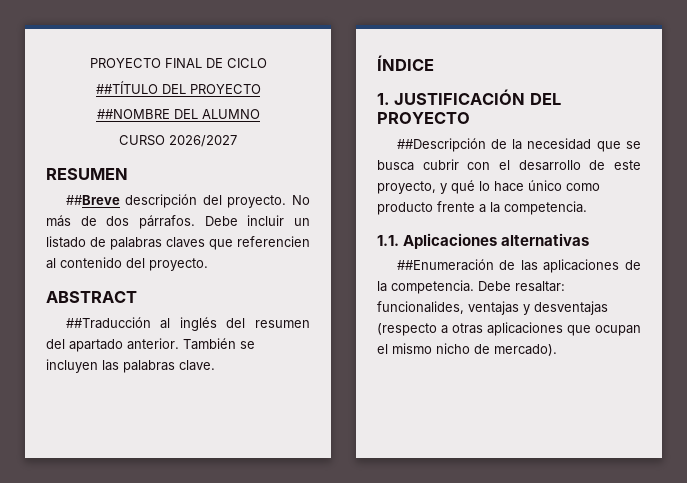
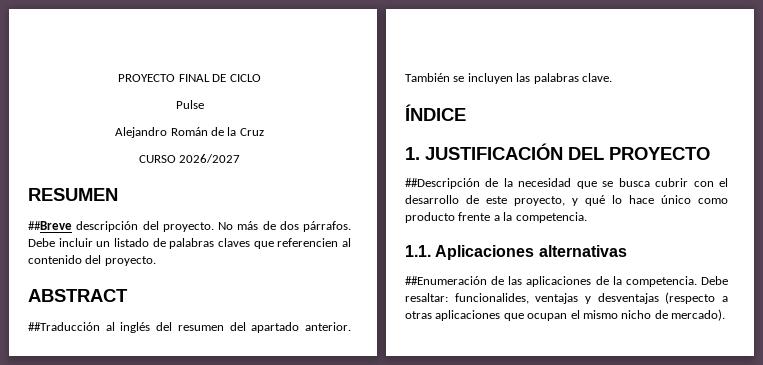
- ##TÍTULO DEL PROYECTO
- ##NOMBRE DEL ALUMNO
+ Pulse
+ Alejandro Román de la Cruz

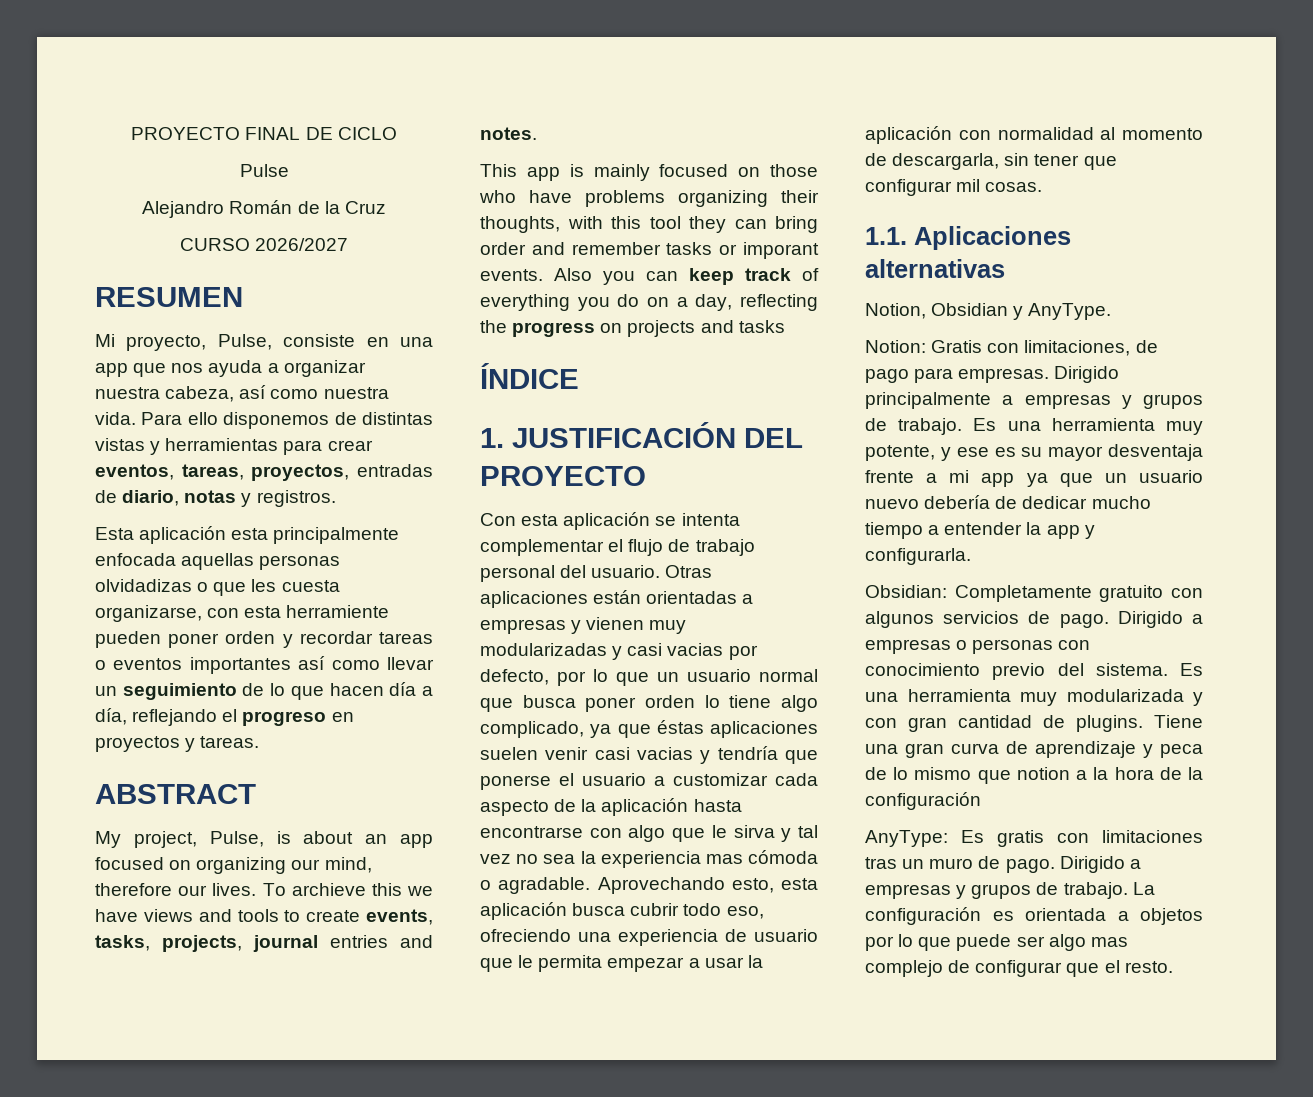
- ##Breve descripción del proyecto. No más de dos párrafos. Debe incluir un listado de palabras claves que referencien al contenido del proyecto.
+ Mi proyecto, Pulse, consiste en una app que nos ayuda a organizar nuestra cabeza, así como nuestra vida. Para ello disponemos de distintas vistas y herramientas para crear eventos, tareas, proyectos, entradas de diario, notas y registros.
+ Esta aplicación esta principalmente enfocada aquellas personas olvidadizas o que les cuesta organizarse, con esta herramiente pueden poner orden y recordar tareas o eventos importantes así como llevar un seguimiento de lo que hacen día a día, reflejando el progreso en proyectos y tareas.
  ABSTRACT
- ##Traducción al inglés del resumen del apartado anterior. También se incluyen las palabras clave.
+ My project, Pulse, is about an app focused on organizing our mind, therefore our lives. To archieve this we have views and tools to create events, tasks, projects, journal entries and notes.
+ This app is mainly focused on those who have problems organizing their thoughts, with this tool they can bring order and remember tasks or imporant events. Also you can keep track of everything you do on a day, reflecting the progress on projects and tasks
- ##Descripción de la necesidad que se busca cubrir con el desarrollo de este proyecto, y qué lo hace único como producto frente a la competencia.
+ Con esta aplicación se intenta complementar el flujo de trabajo personal del usuario. Otras aplicaciones están orientadas a empresas y vienen muy modularizadas y casi vacias por defecto, por lo que un usuario normal que busca poner orden lo tiene algo complicado, ya que éstas aplicaciones suelen venir casi vacias y tendría que ponerse el usuario a customizar cada aspecto de la aplicación hasta encontrarse con algo que le sirva y tal vez no sea la experiencia mas cómoda o agradable. Aprovechando esto, esta aplicación busca cubrir todo eso, ofreciendo una experiencia de usuario que le permita empezar a usar la aplicación con normalidad al momento de descargarla, sin tener que configurar mil cosas.
  1.1. Aplicaciones alternativas
- ##Enumeración de las aplicaciones de la competencia. Debe resaltar: funcionalides, ventajas y desventajas (respecto a otras aplicaciones que ocupan el mismo nicho de mercado).
+ Notion, Obsidian y AnyType.
+ Notion: Gratis con limitaciones, de pago para empresas. Dirigido principalmente a empresas y grupos de trabajo. Es una herramienta muy potente, y ese es su mayor desventaja frente a mi app ya que un usuario nuevo debería de dedicar mucho tiempo a entender la app y configurarla.
+ Obsidian: Completamente gratuito con algunos servicios de pago. Dirigido a empresas o personas con conocimiento previo del sistema. Es una herramienta muy modularizada y con gran cantidad de plugins. Tiene una gran curva de aprendizaje y peca de lo mismo que notion a la hora de la configuración
+ AnyType: Es gratis con limitaciones tras un muro de pago. Dirigido a empresas y grupos de trabajo. La configuración es orientada a objetos por lo que puede ser algo mas complejo de configurar que el resto.

